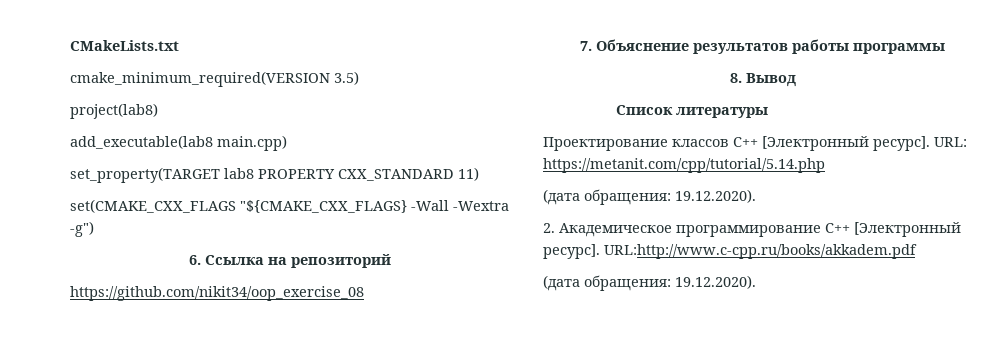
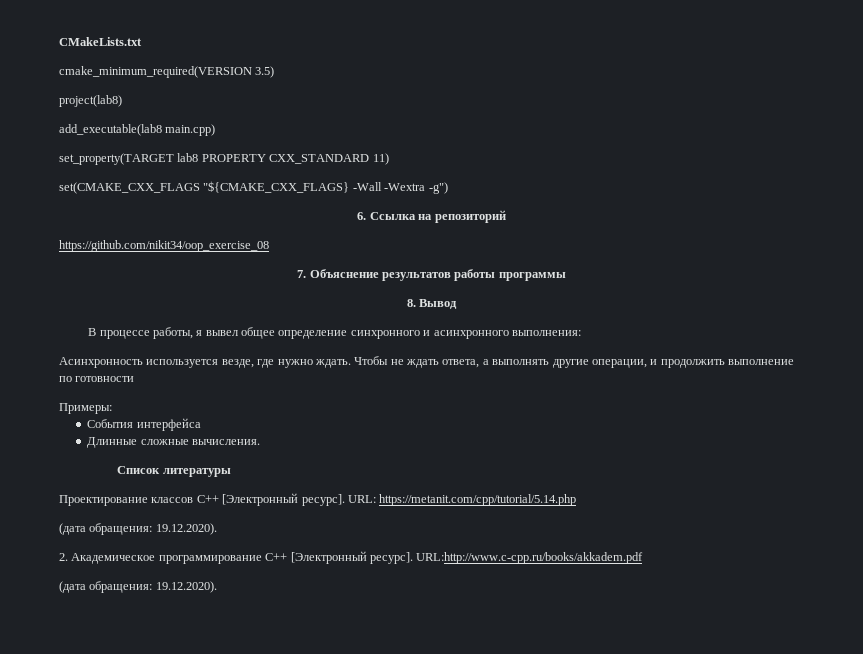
+ В процессе работы, я вывел общее определение синхронного и асинхронного выполнения:
+ Асинхронность используется везде, где нужно ждать. Чтобы не ждать ответа, а выполнять другие операции, и продолжить выполнение по готовности
+ Примеры:
+ События интерфейса
+ Длинные сложные вычисления.

